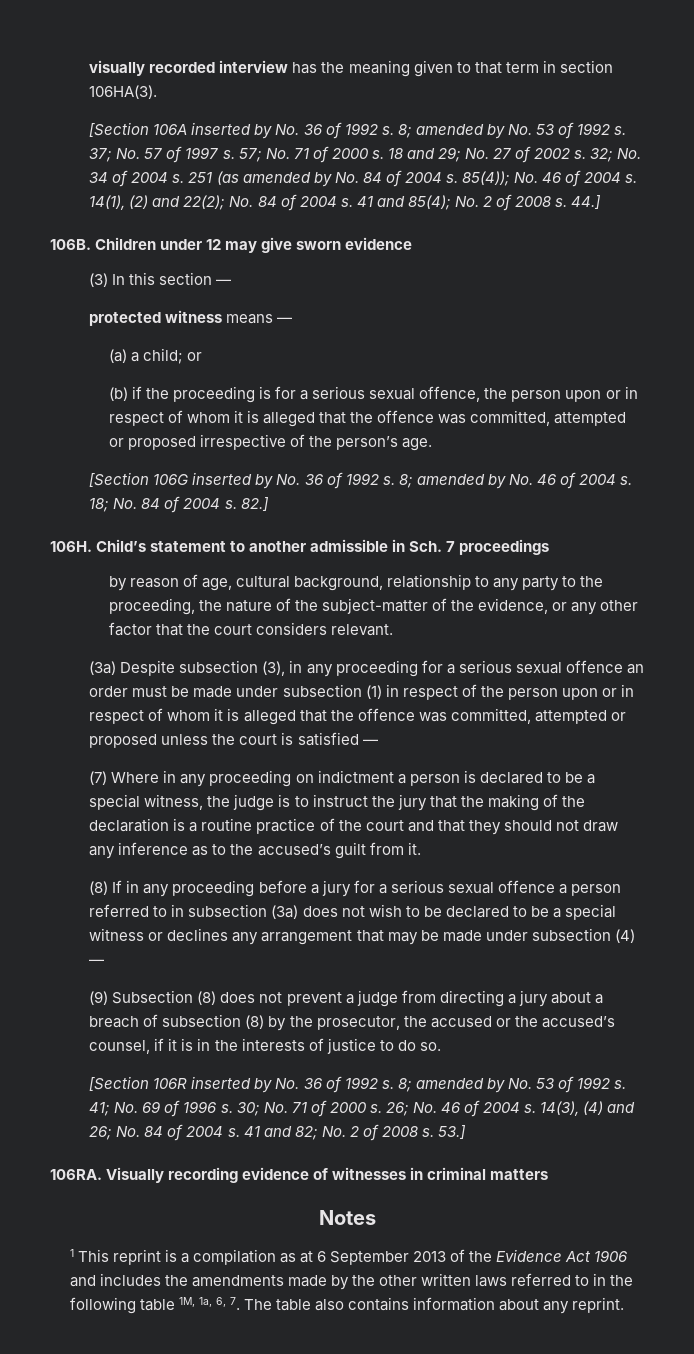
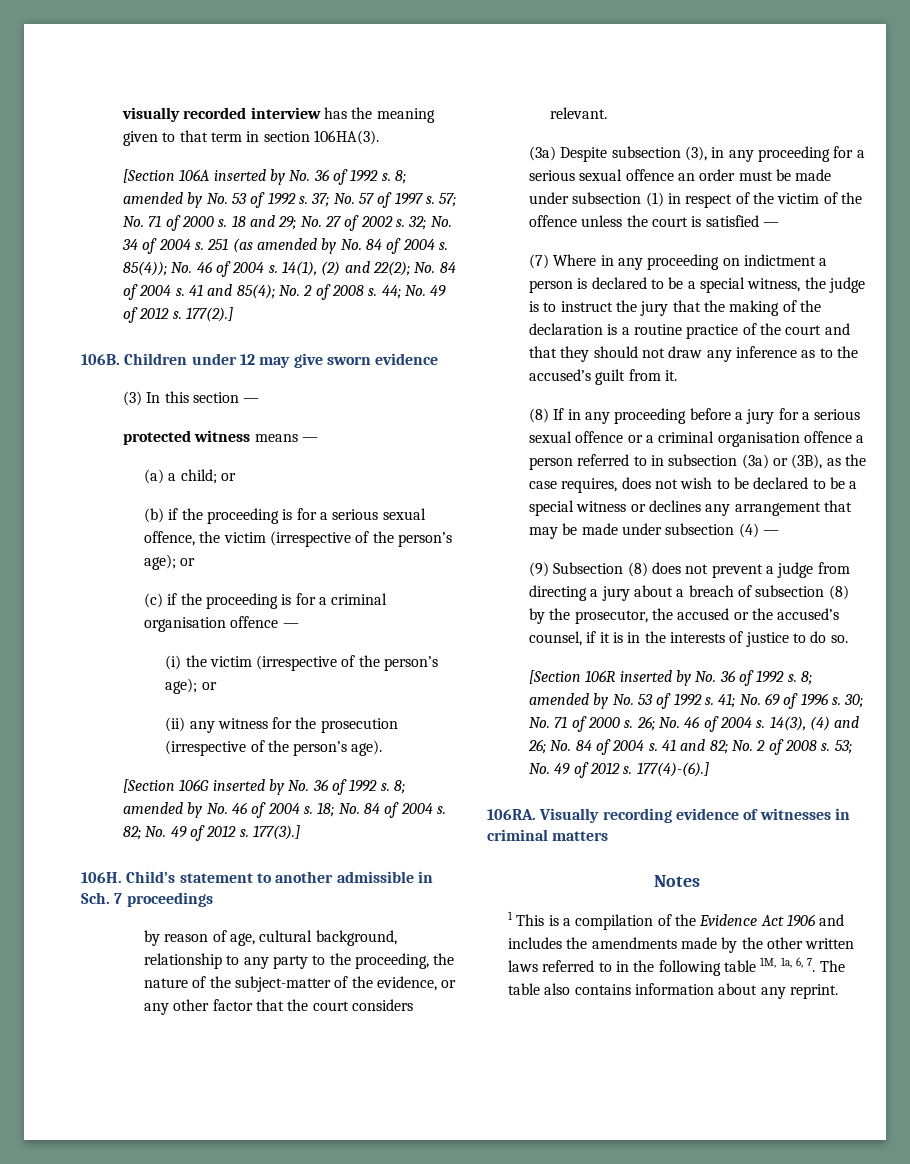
- 44.]
+ 44; No. 49 of 2012 s. 177(2).]
- (b) if the proceeding is for a serious sexual offence, the person upon or in respect of whom it is alleged that the offence was committed, attempted or proposed irrespective of the person’s age.
+ (b) if the proceeding is for a serious sexual offence, the victim (irrespective of the person’s age); or
+ (c) if the proceeding is for a criminal organisation offence —
+ (i) the victim (irrespective of the person’s age); or
+ (ii) any witness for the prosecution (irrespective of the person’s age).
- 82.]
+ 82; No. 49 of 2012 s. 177(3).]
- (3a) Despite subsection (3), in any proceeding for a serious sexual offence an order must be made under subsection (1) in respect of the person upon or in respect of whom it is alleged that the offence was committed, attempted or proposed unless the court is satisfied —
+ (3a) Despite subsection (3), in any proceeding for a serious sexual offence an order must be made under subsection (1) in respect of the victim of the offence unless the court is satisfied —
- (8) If in any proceeding before a jury for a serious sexual offence a person referred to in subsection (3a) does not wish to be declared to be a special witness or declines any arrangement that may be made under subsection (4) —
+ (8) If in any proceeding before a jury for a serious sexual offence or a criminal organisation offence a person referred to in subsection (3a) or (3B), as the case requires, does not wish to be declared to be a special witness or declines any arrangement that may be made under subsection (4) —
- 53.]
+ 53; No. 49 of 2012 s. 177(4)-(6).]
- 1 This reprint is a compilation as at 6 September 2013 of the Evidence Act 1906 and includes the amendments made by the other written laws referred to in the following table 1M, 1a, 6, 7. The table also contains information about any reprint.
+ 1 This is a compilation of the Evidence Act 1906 and includes the amendments made by the other written laws referred to in the following table 1M, 1a, 6, 7. The table also contains information about any reprint.

